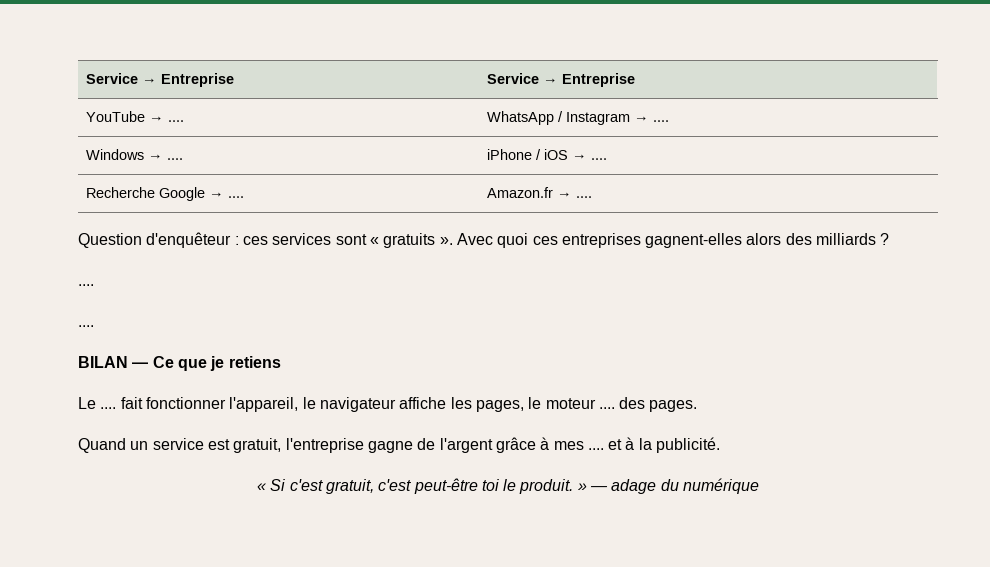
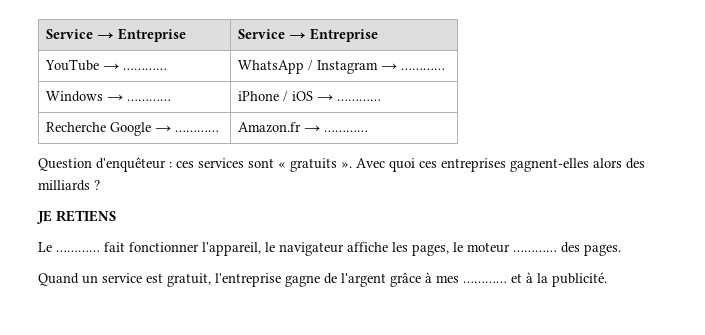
- YouTube → .... | WhatsApp / Instagram → ....
+ YouTube → ………… | WhatsApp / Instagram → …………
- Windows → .... | iPhone / iOS → ....
+ Windows → ………… | iPhone / iOS → …………
- Recherche Google → .... | Amazon.fr → ....
+ Recherche Google → ………… | Amazon.fr → …………
  Avec quoi ces entreprises gagnent-elles alors des milliards ?
- ....
- ....
- BILAN — Ce que je retiens
+ JE RETIENS
- Le .... fait fonctionner l'appareil, le navigateur affiche les pages, le moteur .... des pages.
+ Le ………… fait fonctionner l'appareil, le navigateur affiche les pages, le moteur ………… des pages.
- Quand un service est gratuit, l'entreprise gagne de l'argent grâce à mes .... et à la publicité.
+ Quand un service est gratuit, l'entreprise gagne de l'argent grâce à mes ………… et à la publicité.
- « Si c'est gratuit, c'est peut-être toi le produit. » — adage du numérique

